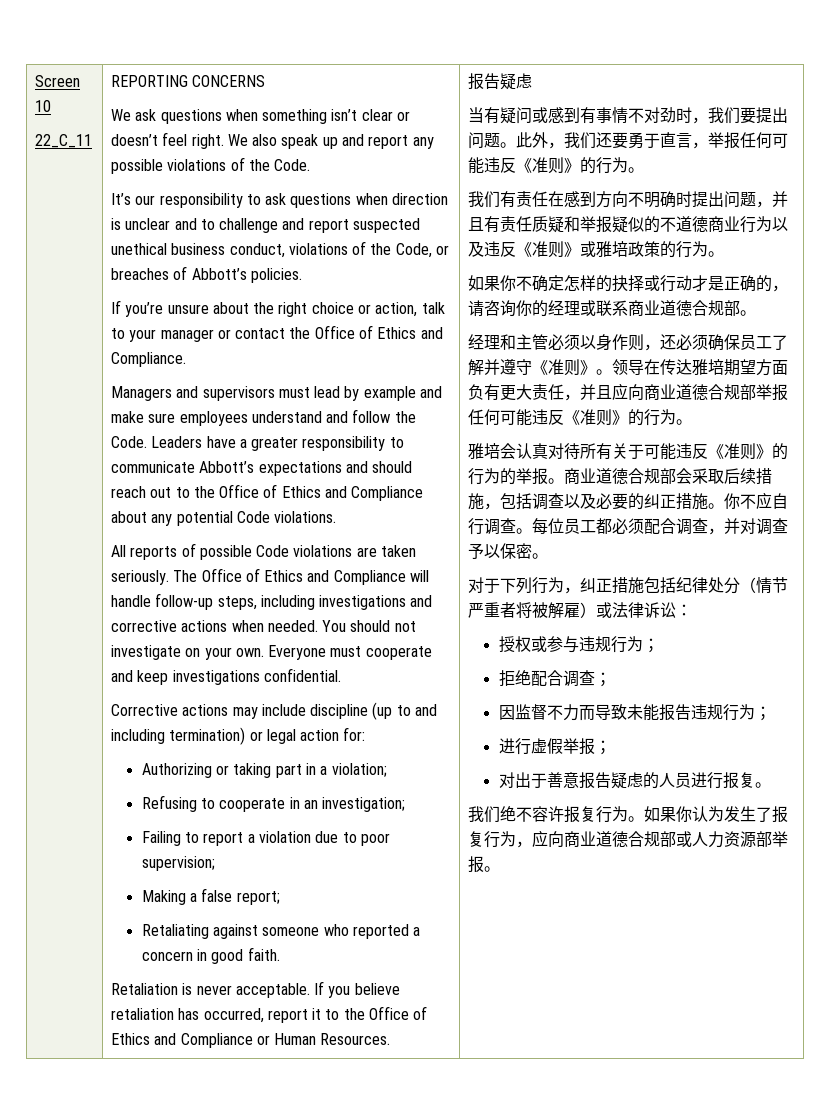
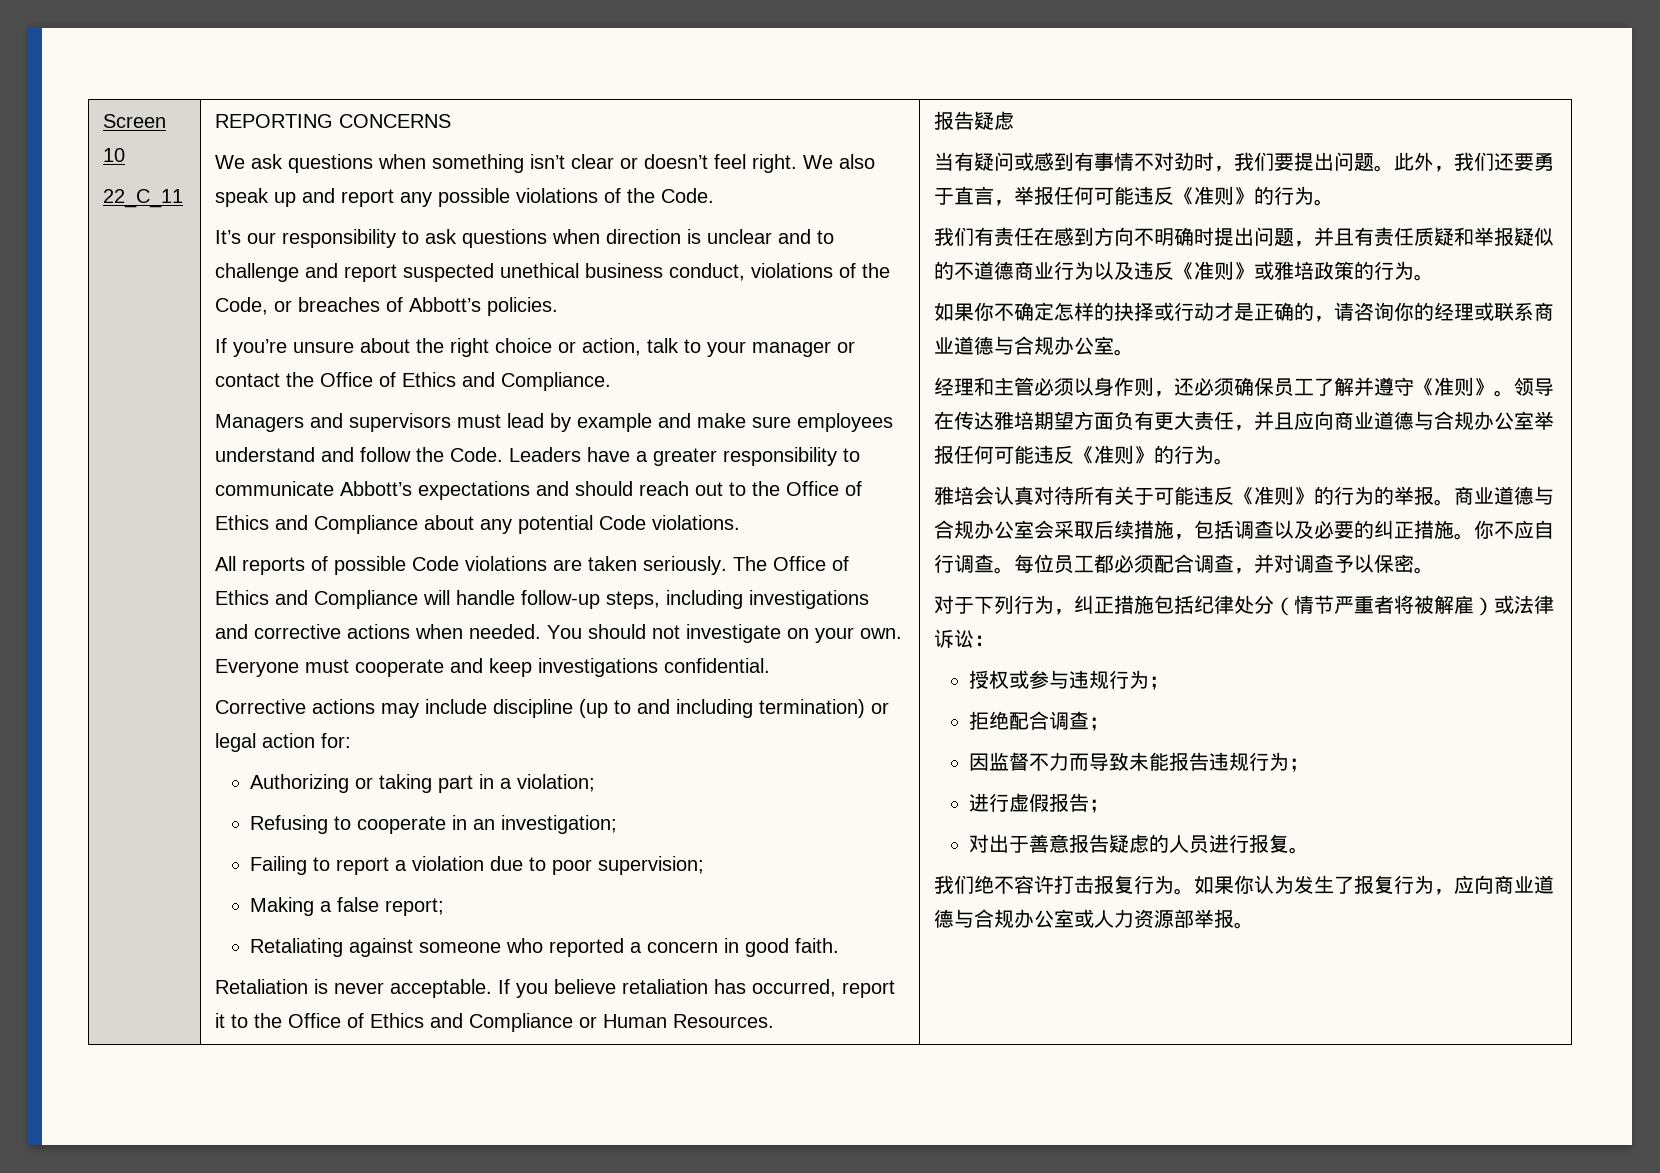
- 如果你不确定怎样的抉择或行动才是正确的，请咨询你的经理或联系商业道德合规部。
+ 如果你不确定怎样的抉择或行动才是正确的，请咨询你的经理或联系商业道德与合规办公室。
- 领导在传达雅培期望方面负有更大责任，并且应向商业道德合规部举报任何可能违反《准则》的行为。
+ 领导在传达雅培期望方面负有更大责任，并且应向商业道德与合规办公室举报任何可能违反《准则》的行为。
- 商业道德合规部会采取后续措施，包括调查以及必要的纠正措施。
+ 商业道德与合规办公室会采取后续措施，包括调查以及必要的纠正措施。
- 进行虚假举报；
+ 进行虚假报告；
- 我们绝不容许报复行为。
+ 我们绝不容许打击报复行为。
- 如果你认为发生了报复行为，应向商业道德合规部或人力资源部举报。
+ 如果你认为发生了报复行为，应向商业道德与合规办公室或人力资源部举报。

